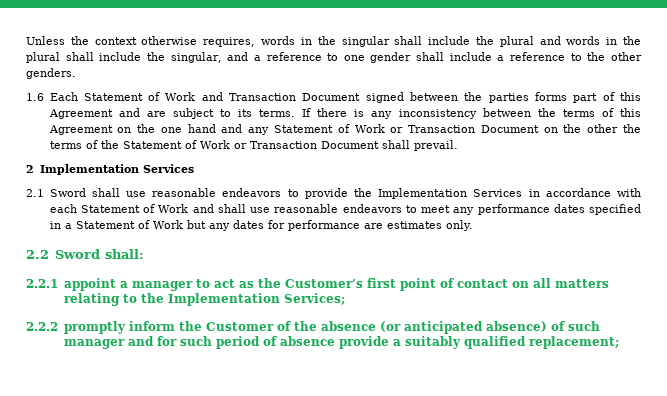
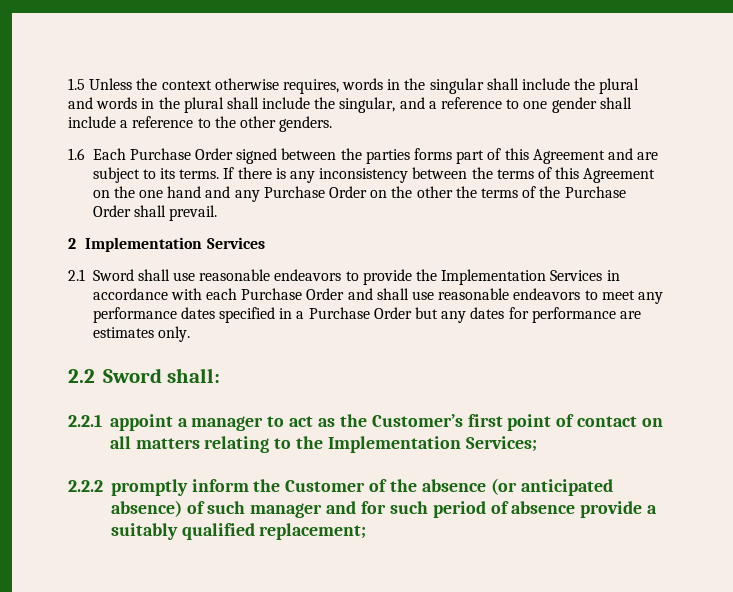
- Unless the context otherwise requires, words in the singular shall include the plural and words in the plural shall include the singular, and a reference to one gender shall include a reference to the other genders.
+ 1.5 Unless the context otherwise requires, words in the singular shall include the plural and words in the plural shall include the singular, and a reference to one gender shall include a reference to the other genders.
- 1.6 Each Statement of Work and Transaction Document signed between the parties forms part of this Agreement and are subject to its terms.
+ 1.6 Each Purchase Order signed between the parties forms part of this Agreement and are subject to its terms.
- If there is any inconsistency between the terms of this Agreement on the one hand and any Statement of Work or Transaction Document on the other the terms of the Statement of Work or Transaction Document shall prevail.
+ If there is any inconsistency between the terms of this Agreement on the one hand and any Purchase Order on the other the terms of the Purchase Order shall prevail.
- 2.1 Sword shall use reasonable endeavors to provide the Implementation Services in accordance with each Statement of Work and shall use reasonable endeavors to meet any performance dates specified in a Statement of Work but any dates for performance are estimates only.
+ 2.1 Sword shall use reasonable endeavors to provide the Implementation Services in accordance with each Purchase Order and shall use reasonable endeavors to meet any performance dates specified in a Purchase Order but any dates for performance are estimates only.

